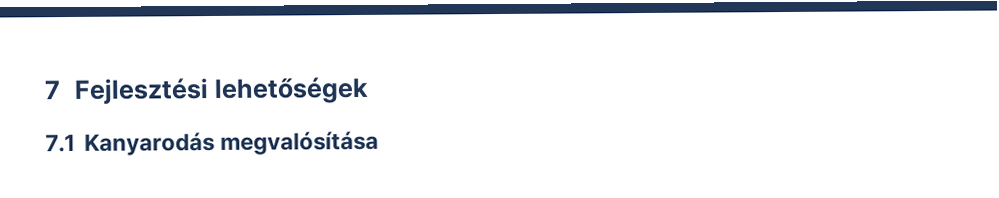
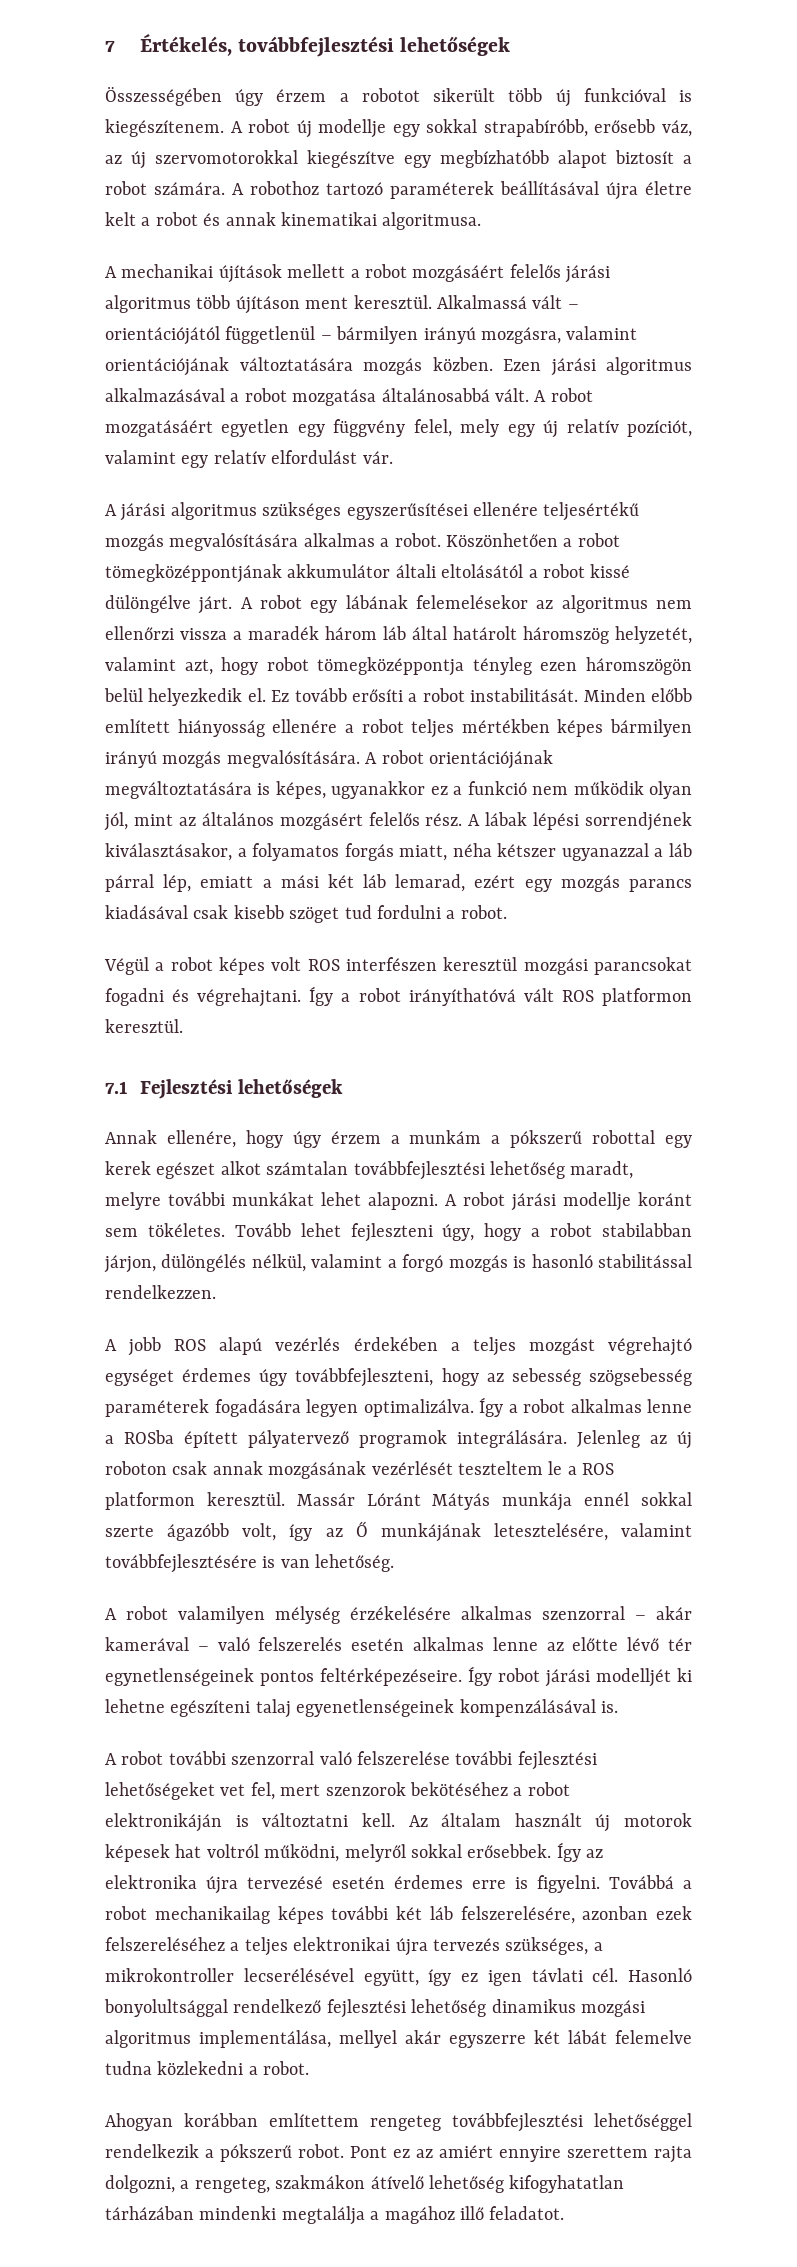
- 7 Fejlesztési lehetőségek
- 7.1 Kanyarodás megvalósítása
+ 7 Értékelés, továbbfejlesztési lehetőségek
+ Összességében úgy érzem a robotot sikerült több új funkcióval is kiegészítenem. A robot új modellje egy sokkal strapabíróbb, erősebb váz, az új szervomotorokkal kiegészítve egy megbízhatóbb alapot biztosít a robot számára. A robothoz tartozó paraméterek beállításával újra életre kelt a robot és annak kinematikai algoritmusa.
+ A mechanikai újítások mellett a robot mozgásáért felelős járási algoritmus több újításon ment keresztül. Alkalmassá vált – orientációjától függetlenül – bármilyen irányú mozgásra, valamint orientációjának változtatására mozgás közben. Ezen járási algoritmus alkalmazásával a robot mozgatása általánosabbá vált. A robot mozgatásáért egyetlen egy függvény felel, mely egy új relatív pozíciót, valamint egy relatív elfordulást vár.
+ A járási algoritmus szükséges egyszerűsítései ellenére teljesértékű mozgás megvalósítására alkalmas a robot. Köszönhetően a robot tömegközéppontjának akkumulátor általi eltolásától a robot kissé dülöngélve járt. A robot egy lábának felemelésekor az algoritmus nem ellenőrzi vissza a maradék három láb által határolt háromszög helyzetét, valamint azt, hogy robot tömegközéppontja tényleg ezen háromszögön belül helyezkedik el. Ez tovább erősíti a robot instabilitását. Minden előbb említett hiányosság ellenére a robot teljes mértékben képes bármilyen irányú mozgás megvalósítására. A robot orientációjának megváltoztatására is képes, ugyanakkor ez a funkció nem működik olyan jól, mint az általános mozgásért felelős rész. A lábak lépési sorrendjének kiválasztásakor, a folyamatos forgás miatt, néha kétszer ugyanazzal a láb párral lép, emiatt a mási két láb lemarad, ezért egy mozgás parancs kiadásával csak kisebb szöget tud fordulni a robot.
+ Végül a robot képes volt ROS interfészen keresztül mozgási parancsokat fogadni és végrehajtani. Így a robot irányíthatóvá vált ROS platformon keresztül.
+ 7.1 Fejlesztési lehetőségek
+ Annak ellenére, hogy úgy érzem a munkám a pókszerű robottal egy kerek egészet alkot számtalan továbbfejlesztési lehetőség maradt, melyre további munkákat lehet alapozni. A robot járási modellje koránt sem tökéletes. Tovább lehet fejleszteni úgy, hogy a robot stabilabban járjon, dülöngélés nélkül, valamint a forgó mozgás is hasonló stabilitással rendelkezzen.
+ A jobb ROS alapú vezérlés érdekében a teljes mozgást végrehajtó egységet érdemes úgy továbbfejleszteni, hogy az sebesség szögsebesség paraméterek fogadására legyen optimalizálva. Így a robot alkalmas lenne a ROSba épített pályatervező programok integrálására. Jelenleg az új roboton csak annak mozgásának vezérlését teszteltem le a ROS platformon keresztül. Massár Lóránt Mátyás munkája ennél sokkal szerte ágazóbb volt, így az Ő munkájának letesztelésére, valamint továbbfejlesztésére is van lehetőség.
+ A robot valamilyen mélység érzékelésére alkalmas szenzorral – akár kamerával – való felszerelés esetén alkalmas lenne az előtte lévő tér egynetlenségeinek pontos feltérképezéseire. Így robot járási modelljét ki lehetne egészíteni talaj egyenetlenségeinek kompenzálásával is.
+ A robot további szenzorral való felszerelése további fejlesztési lehetőségeket vet fel, mert szenzorok bekötéséhez a robot elektronikáján is változtatni kell. Az általam használt új motorok képesek hat voltról működni, melyről sokkal erősebbek. Így az elektronika újra tervezésé esetén érdemes erre is figyelni. Továbbá a robot mechanikailag képes további két láb felszerelésére, azonban ezek felszereléséhez a teljes elektronikai újra tervezés szükséges, a mikrokontroller lecserélésével együtt, így ez igen távlati cél. Hasonló bonyolultsággal rendelkező fejlesztési lehetőség dinamikus mozgási algoritmus implementálása, mellyel akár egyszerre két lábát felemelve tudna közlekedni a robot.
+ Ahogyan korábban említettem rengeteg továbbfejlesztési lehetőséggel rendelkezik a pókszerű robot. Pont ez az amiért ennyire szerettem rajta dolgozni, a rengeteg, szakmákon átívelő lehetőség kifogyhatatlan tárházában mindenki megtalálja a magához illő feladatot.

